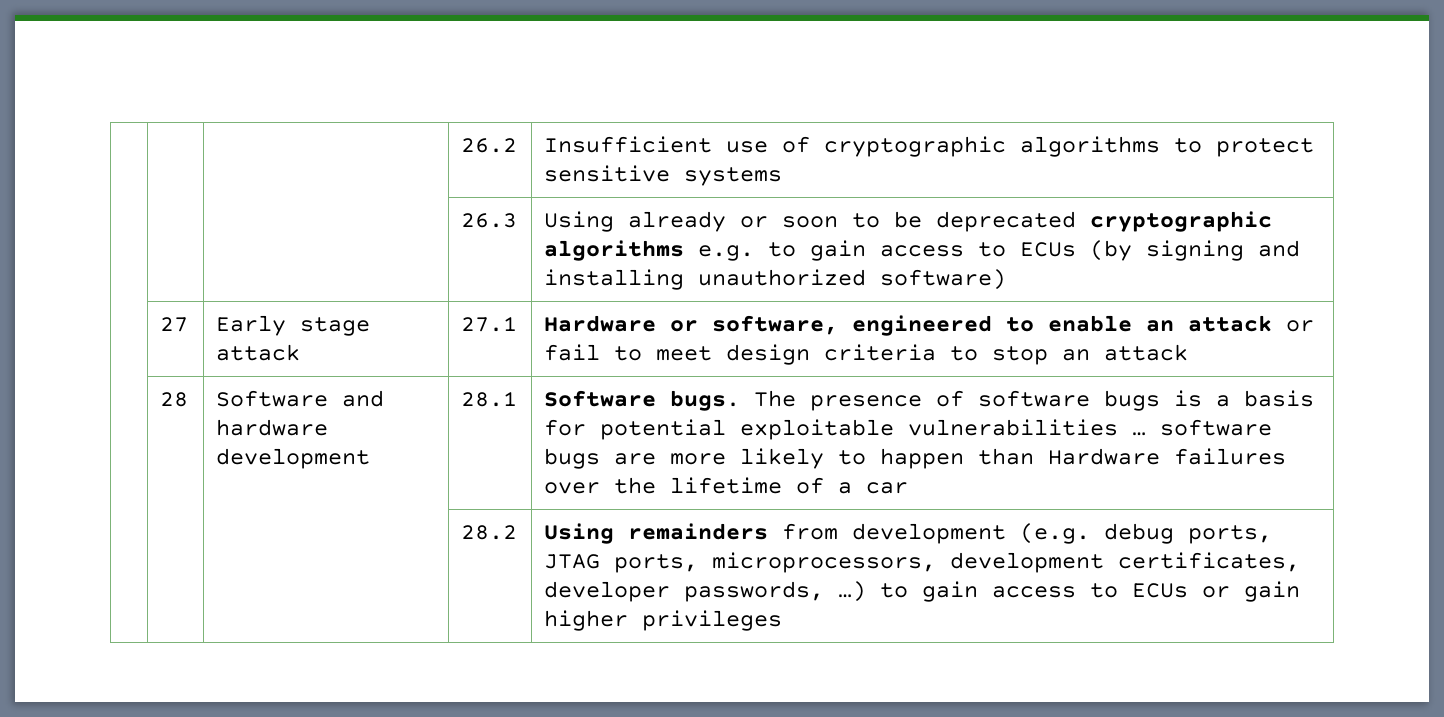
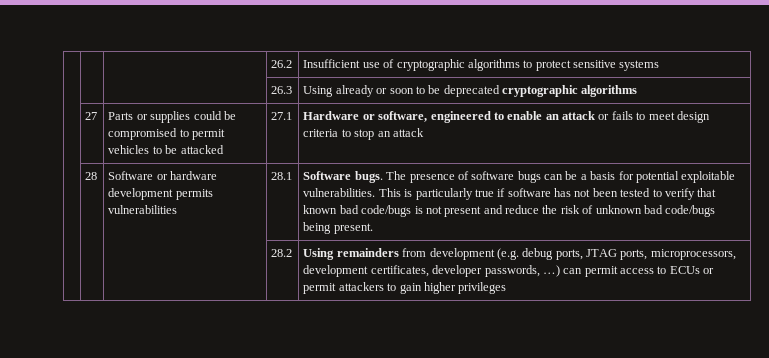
- | | | 26.3 | Using already or soon to be deprecated cryptographic algorithms e.g. to gain access to ECUs (by signing and installing unauthorized software)
- | 27 | Early stage attack | 27.1 | Hardware or software, engineered to enable an attack or fail to meet design criteria to stop an attack
+ | | | 26.3 | Using already or soon to be deprecated cryptographic algorithms
+ | 27 | Parts or supplies could be compromised to permit vehicles to be attacked | 27.1 | Hardware or software, engineered to enable an attack or fails to meet design criteria to stop an attack
- Software and hardware development
+ Software or hardware development permits vulnerabilities
- The presence of software bugs is a basis for potential exploitable vulnerabilities … software bugs are more likely to happen than Hardware failures over the lifetime of a car
+ The presence of software bugs can be a basis for potential exploitable vulnerabilities. This is particularly true if software has not been tested to verify that known bad code/bugs is not present and reduce the risk of unknown bad code/bugs being present.
- | | | 28.2 | Using remainders from development (e.g. debug ports, JTAG ports, microprocessors, development certificates, developer passwords, …) to gain access to ECUs or gain higher privileges
+ | | | 28.2 | Using remainders from development (e.g. debug ports, JTAG ports, microprocessors, development certificates, developer passwords, …) can permit access to ECUs or permit attackers to gain higher privileges

